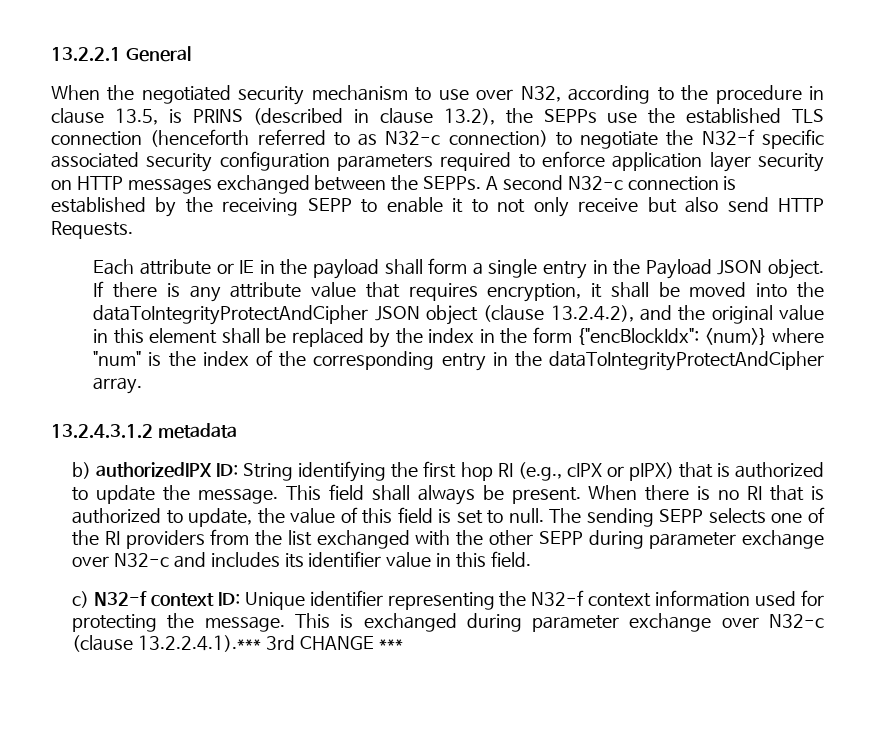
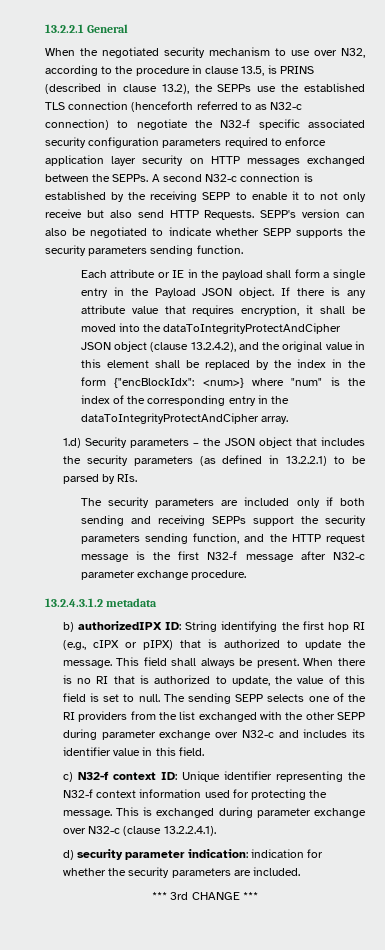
+ SEPP's version can also be negotiated to indicate whether SEPP supports the security parameters sending function.
+ 1.d) Security parameters – the JSON object that includes the security parameters (as defined in 13.2.2.1) to be parsed by RIs.
+ The security parameters are included only if both sending and receiving SEPPs support the security parameters sending function, and the HTTP request message is the first N32-f message after N32-c parameter exchange procedure.
- This is exchanged during parameter exchange over N32-c (clause 13.2.2.4.1).*** 3rd CHANGE ***
+ This is exchanged during parameter exchange over N32-c (clause 13.2.2.4.1).
+ d) security parameter indication: indication for whether the security parameters are included.
+ *** 3rd CHANGE ***

